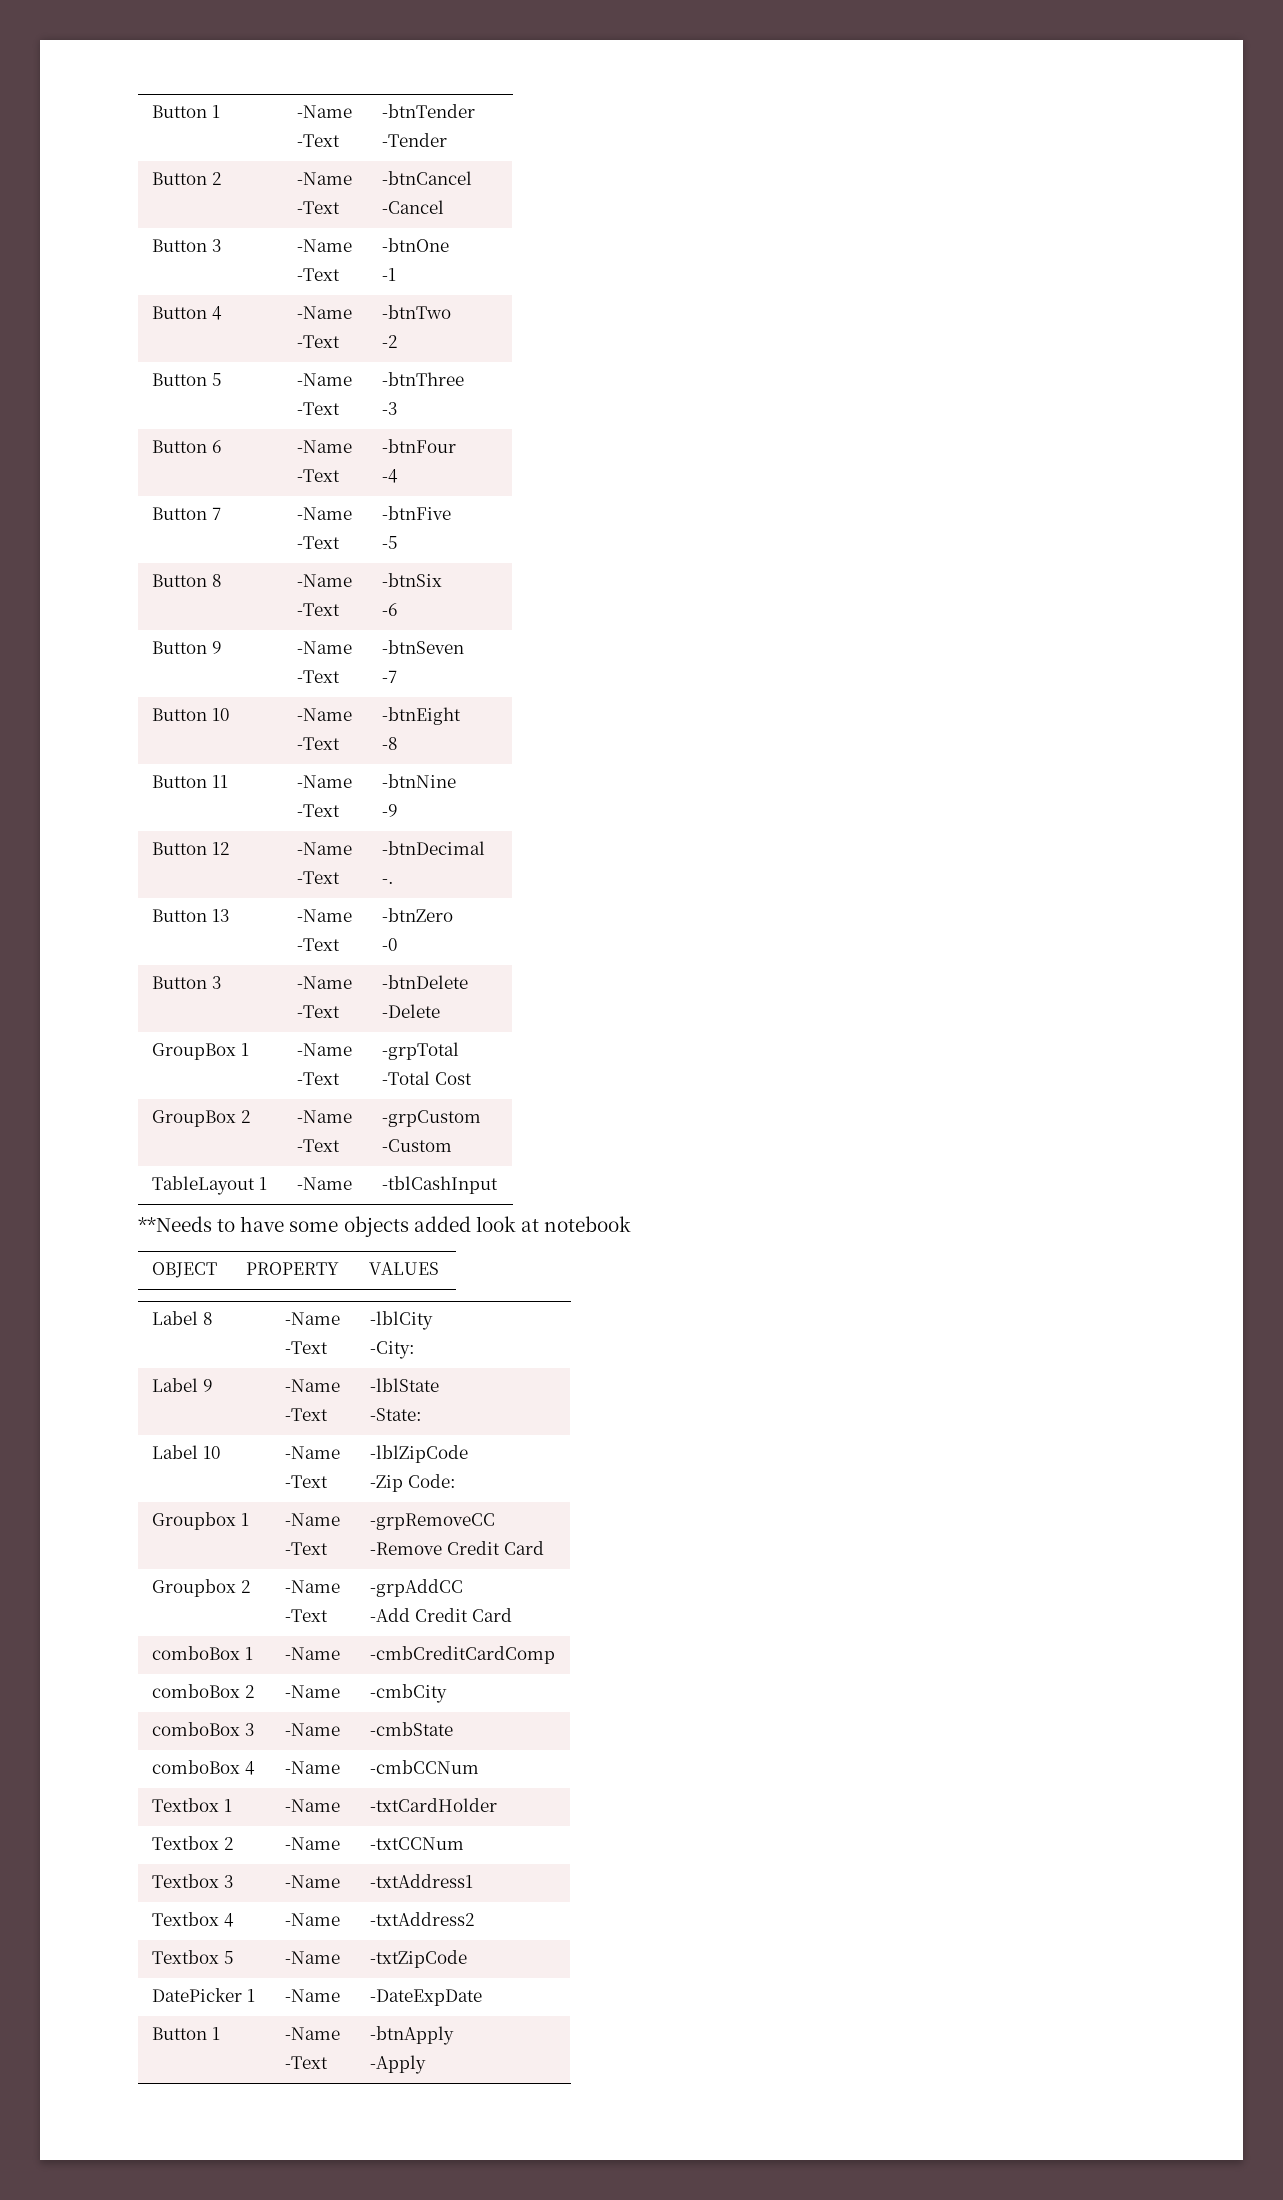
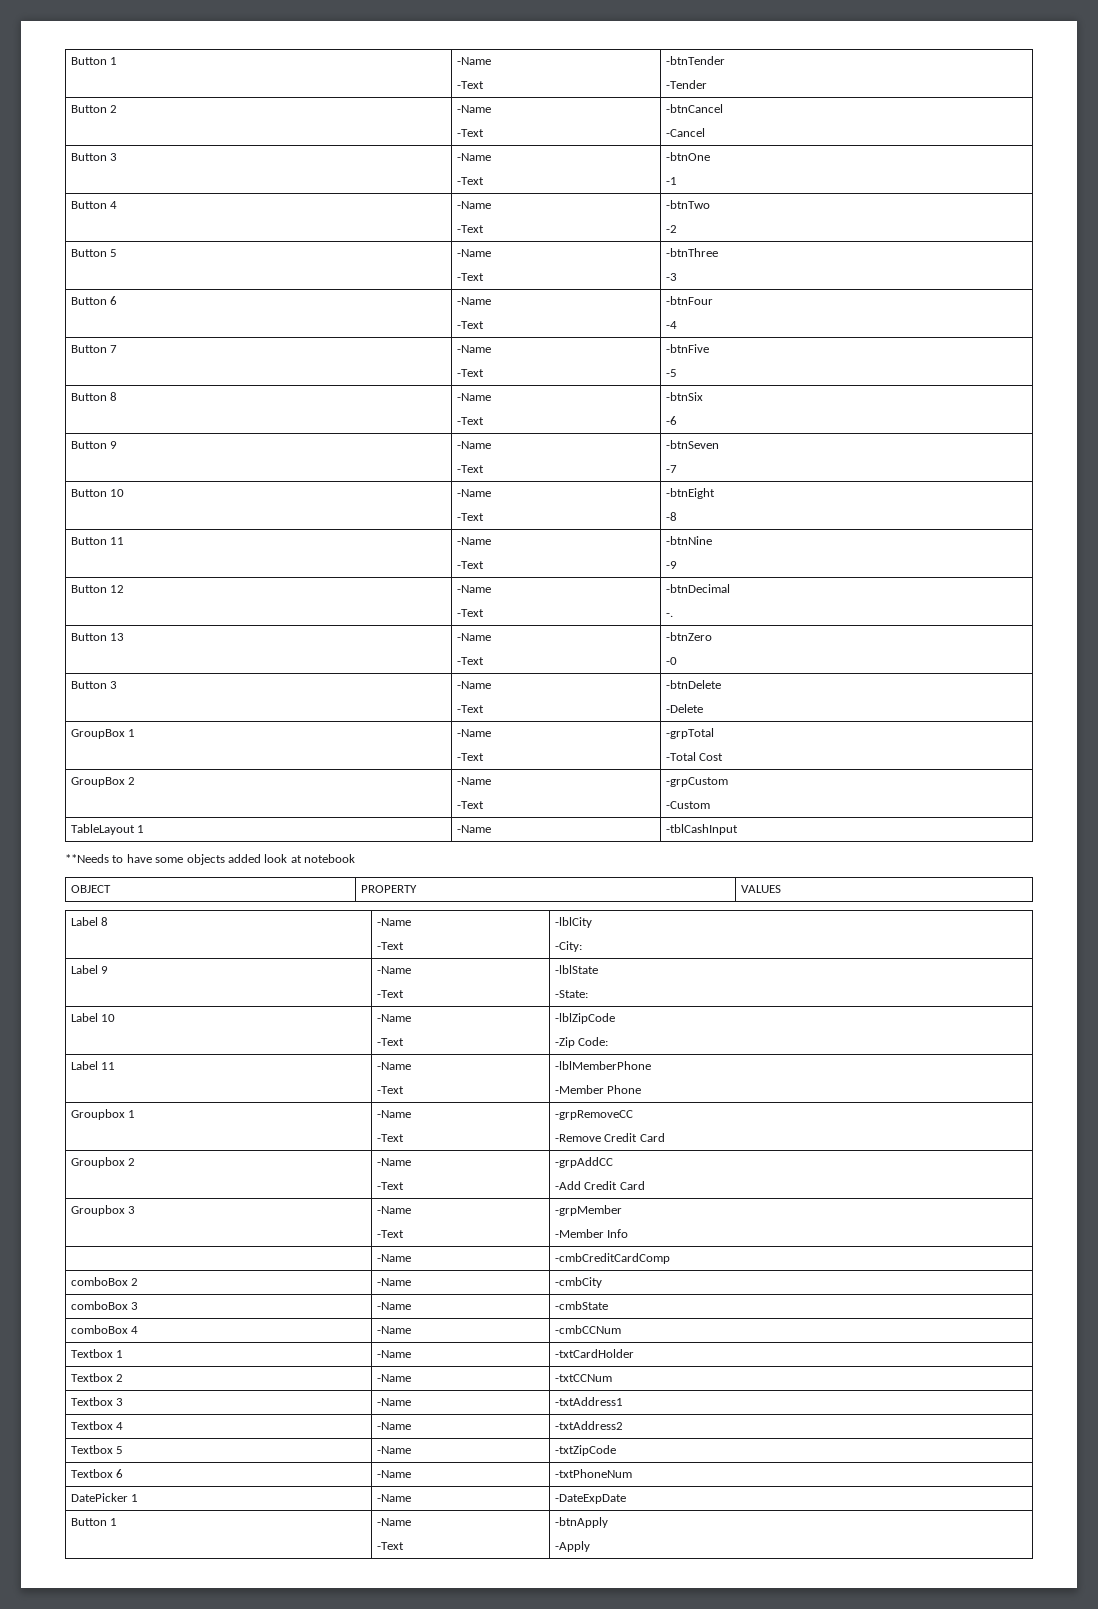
+ Label 11 | -Name
+ -Text | -lblMemberPhone
+ -Member Phone
- comboBox 1 | -Name | -cmbCreditCardComp
+ Groupbox 3 | -Name
+ -Text | -grpMember
+ -Member Info
+ | -Name | -cmbCreditCardComp
+ Textbox 6 | -Name | -txtPhoneNum

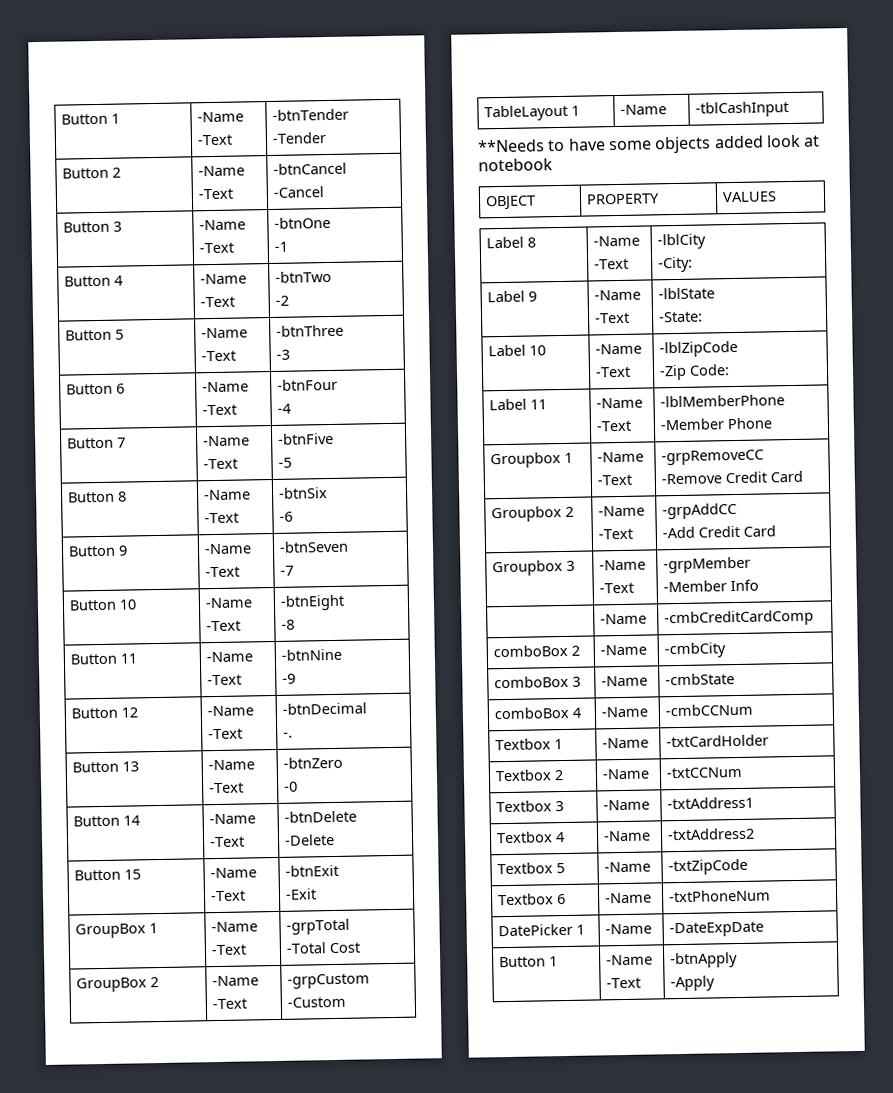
  Button 13 | -Name
  -Text | -btnZero
  -0
- Button 3 | -Name
+ Button 14 | -Name
+ Button 15 | -Name
+ -Text | -btnExit
+ -Exit

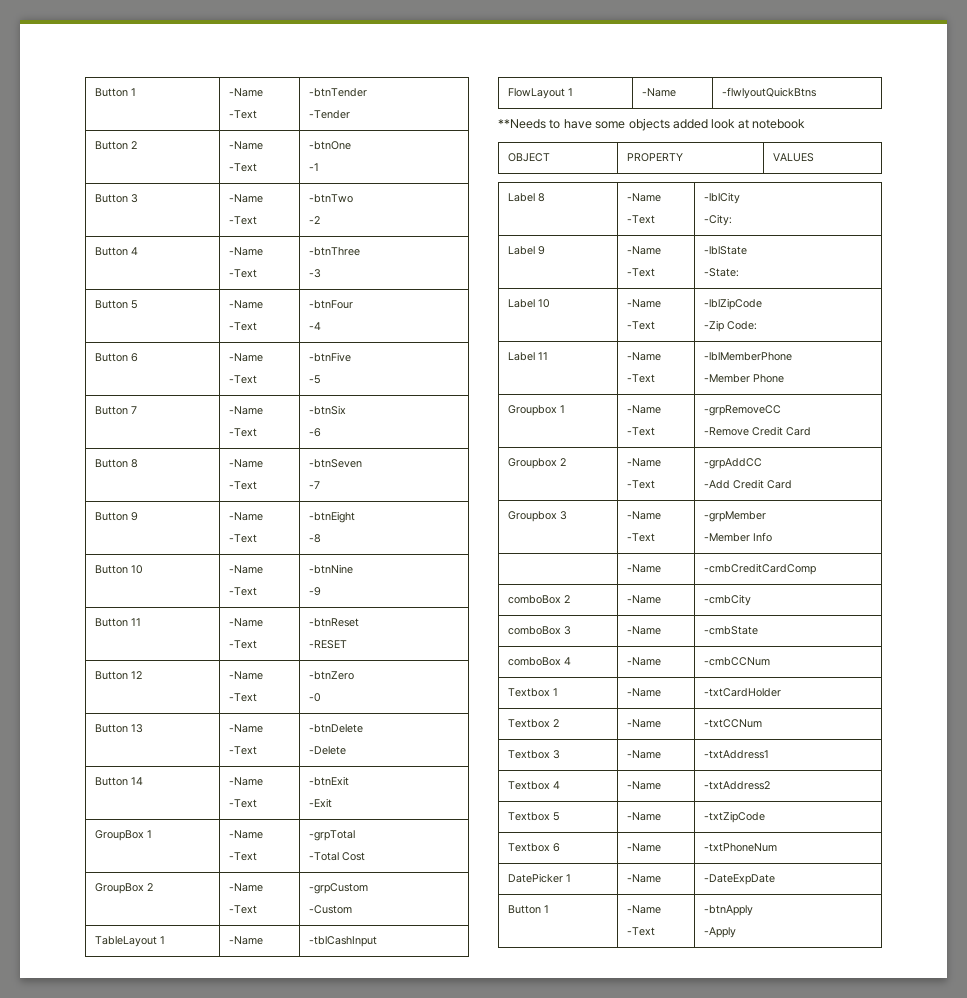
  Button 2 | -Name
- -Text | -btnCancel
- -Cancel
- Button 3 | -Name
- Button 4 | -Name
+ Button 3 | -Name
- Button 5 | -Name
+ Button 4 | -Name
- Button 6 | -Name
+ Button 5 | -Name
- Button 7 | -Name
+ Button 6 | -Name
- Button 8 | -Name
+ Button 7 | -Name
- Button 9 | -Name
+ Button 8 | -Name
- Button 10 | -Name
+ Button 9 | -Name
- Button 11 | -Name
+ Button 10 | -Name
+ Button 11 | -Name
+ -Text | -btnReset
+ -RESET
  Button 12 | -Name
- -Text | -btnDecimal
- -.
- Button 13 | -Name
- Button 14 | -Name
+ Button 13 | -Name
- Button 15 | -Name
+ Button 14 | -Name
+ FlowLayout 1 | -Name | -flwlyoutQuickBtns

